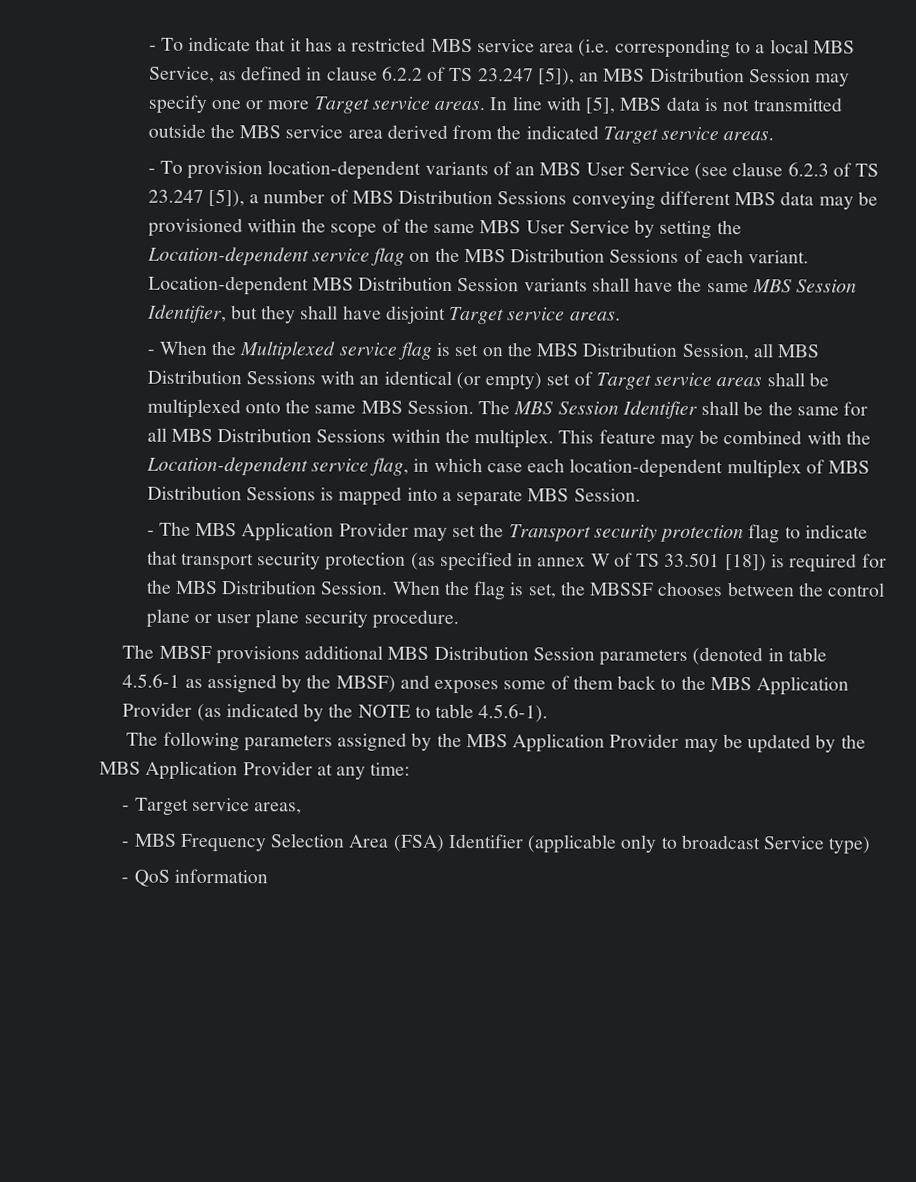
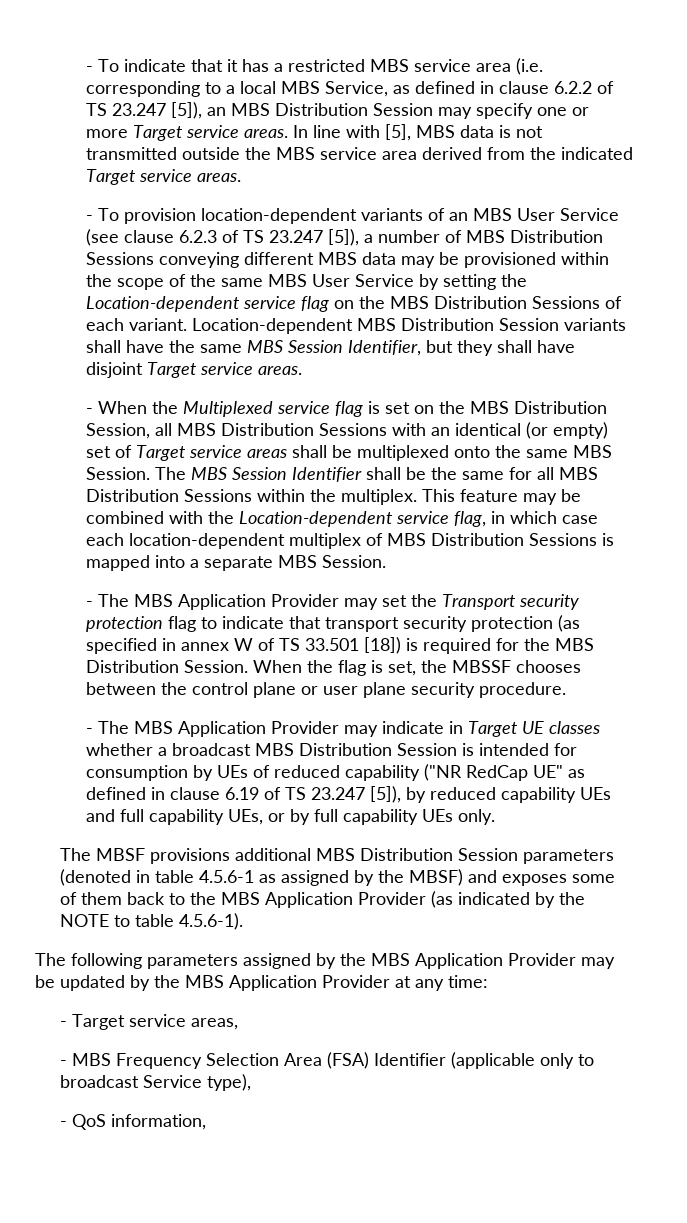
+ - The MBS Application Provider may indicate in Target UE classes whether a broadcast MBS Distribution Session is intended for consumption by UEs of reduced capability ("NR RedCap UE" as defined in clause 6.19 of TS 23.247 [5]), by reduced capability UEs and full capability UEs, or by full capability UEs only.
- - MBS Frequency Selection Area (FSA) Identifier (applicable only to broadcast Service type)
+ - MBS Frequency Selection Area (FSA) Identifier (applicable only to broadcast Service type),
- - QoS information
+ - QoS information,

